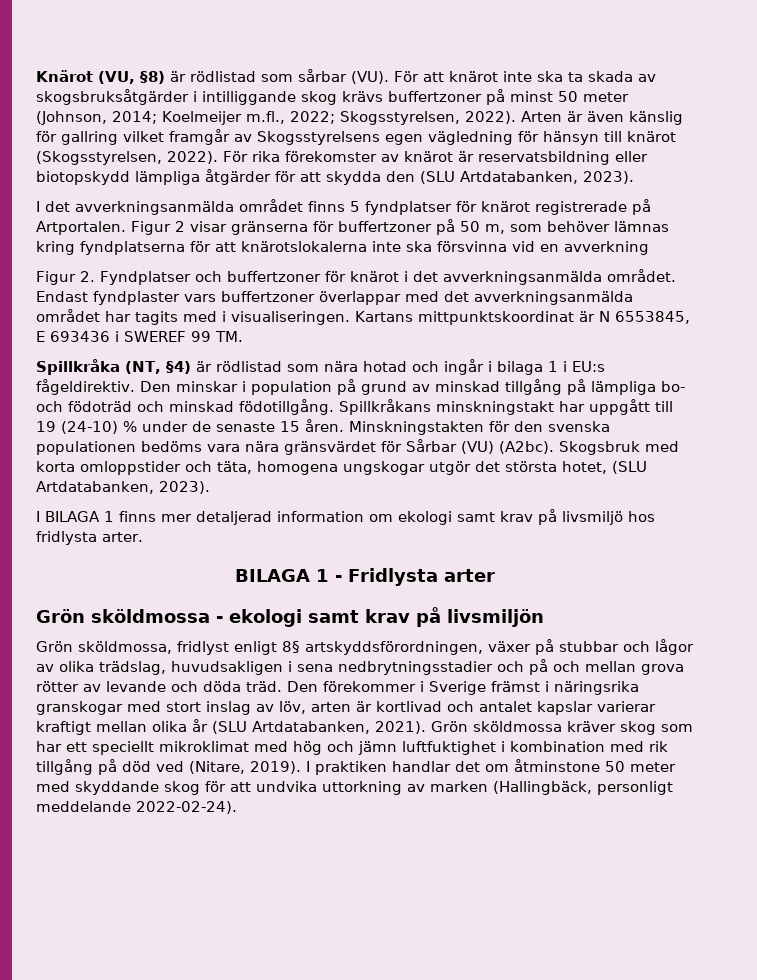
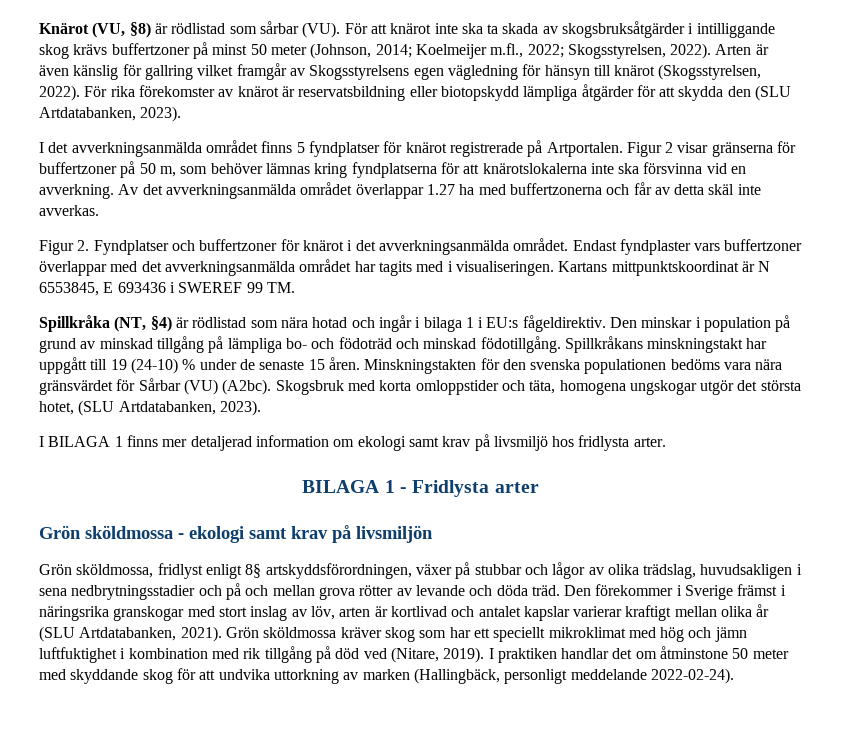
- Figur 2 visar gränserna för buffertzoner på 50 m, som behöver lämnas kring fyndplatserna för att knärotslokalerna inte ska försvinna vid en avverkning
+ Figur 2 visar gränserna för buffertzoner på 50 m, som behöver lämnas kring fyndplatserna för att knärotslokalerna inte ska försvinna vid en avverkning. Av det avverkningsanmälda området överlappar 1.27 ha med buffertzonerna och får av detta skäl inte avverkas.

